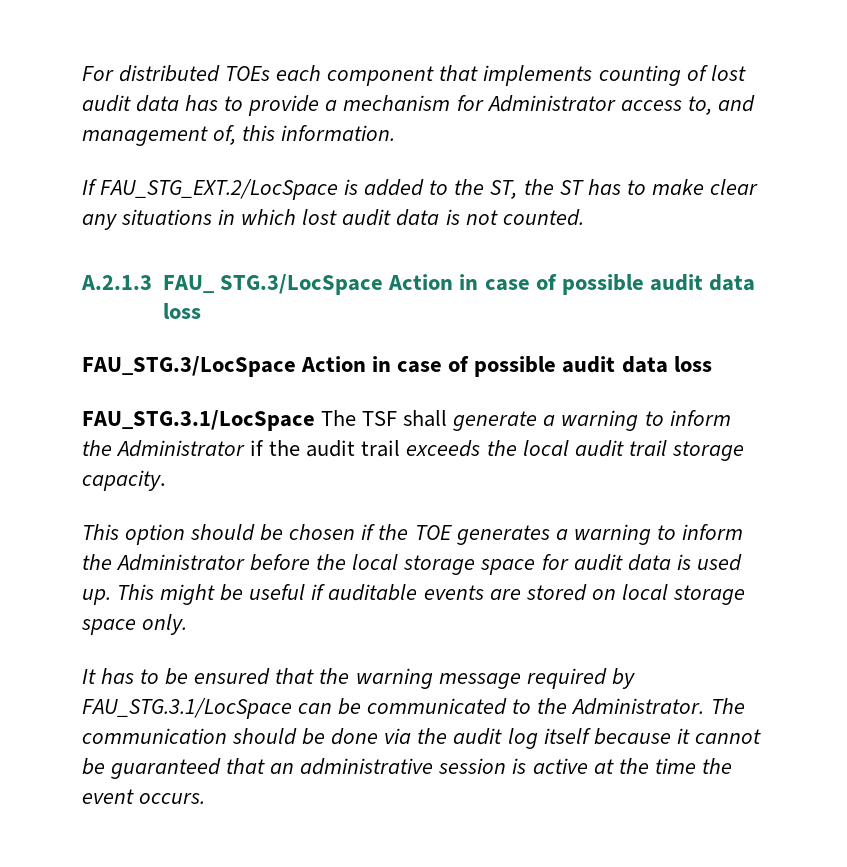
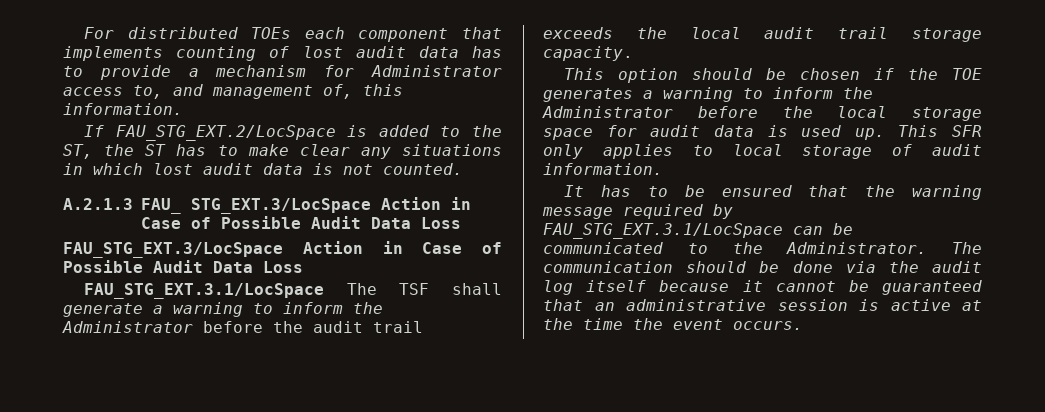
- A.2.1.3 FAU_ STG.3/LocSpace Action in case of possible audit data loss
- FAU_STG.3/LocSpace Action in case of possible audit data loss
- FAU_STG.3.1/LocSpace The TSF shall generate a warning to inform the Administrator if the audit trail exceeds the local audit trail storage capacity.
+ A.2.1.3 FAU_ STG_EXT.3/LocSpace Action in Case of Possible Audit Data Loss
+ FAU_STG_EXT.3/LocSpace Action in Case of Possible Audit Data Loss
+ FAU_STG_EXT.3.1/LocSpace The TSF shall generate a warning to inform the Administrator before the audit trail exceeds the local audit trail storage capacity.
- This might be useful if auditable events are stored on local storage space only.
+ This SFR only applies to local storage of audit information.
- It has to be ensured that the warning message required by FAU_STG.3.1/LocSpace can be communicated to the Administrator.
+ It has to be ensured that the warning message required by FAU_STG_EXT.3.1/LocSpace can be communicated to the Administrator.

